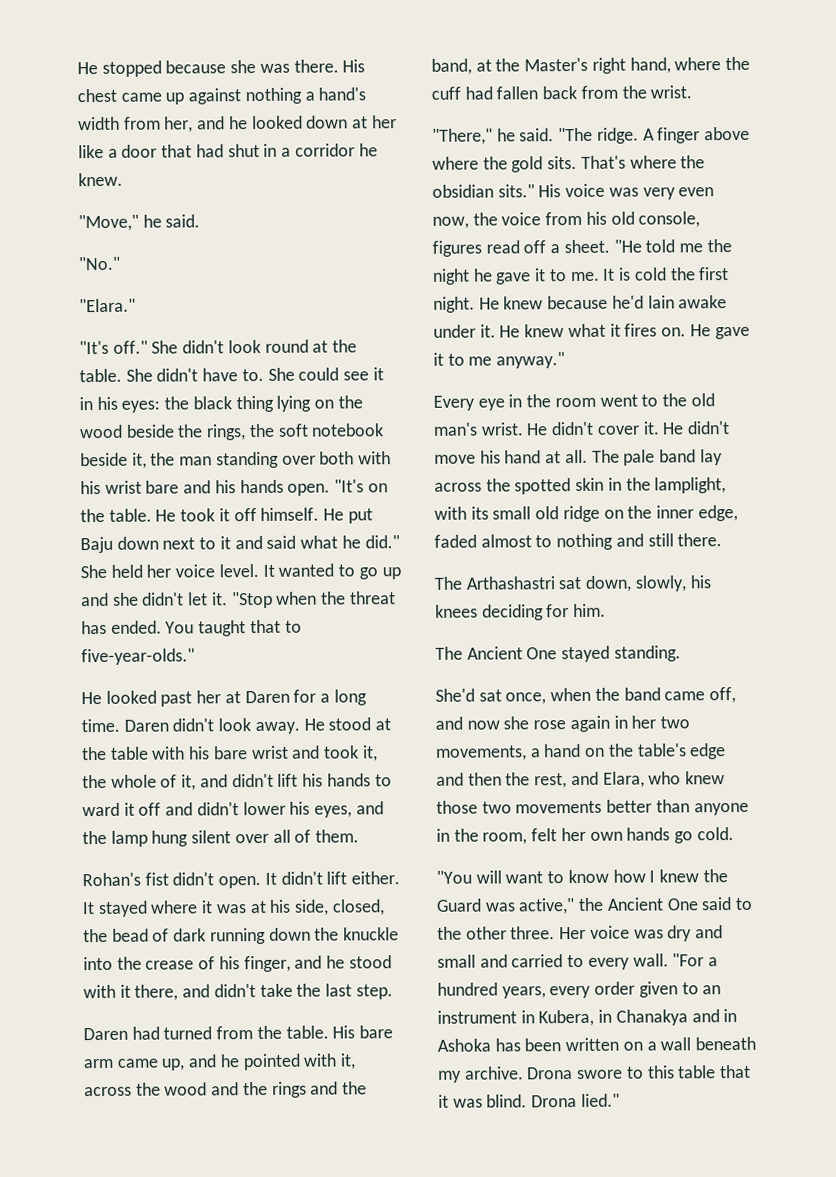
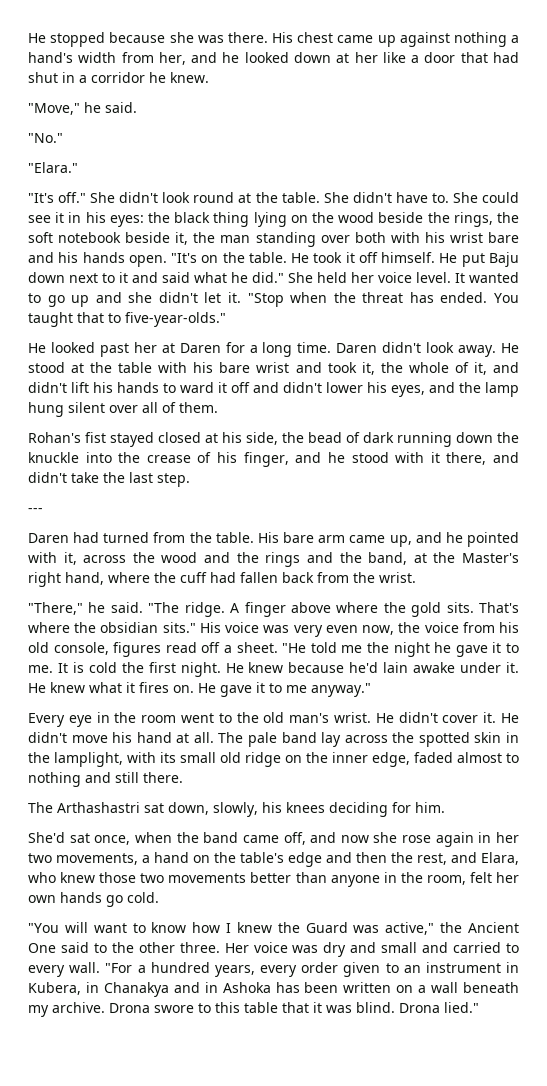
- Rohan's fist didn't open. It didn't lift either. It stayed where it was at his side, closed, the bead of dark running down the knuckle into the crease of his finger, and he stood with it there, and didn't take the last step.
+ Rohan's fist stayed closed at his side, the bead of dark running down the knuckle into the crease of his finger, and he stood with it there, and didn't take the last step.
+ ---
- The Ancient One stayed standing.

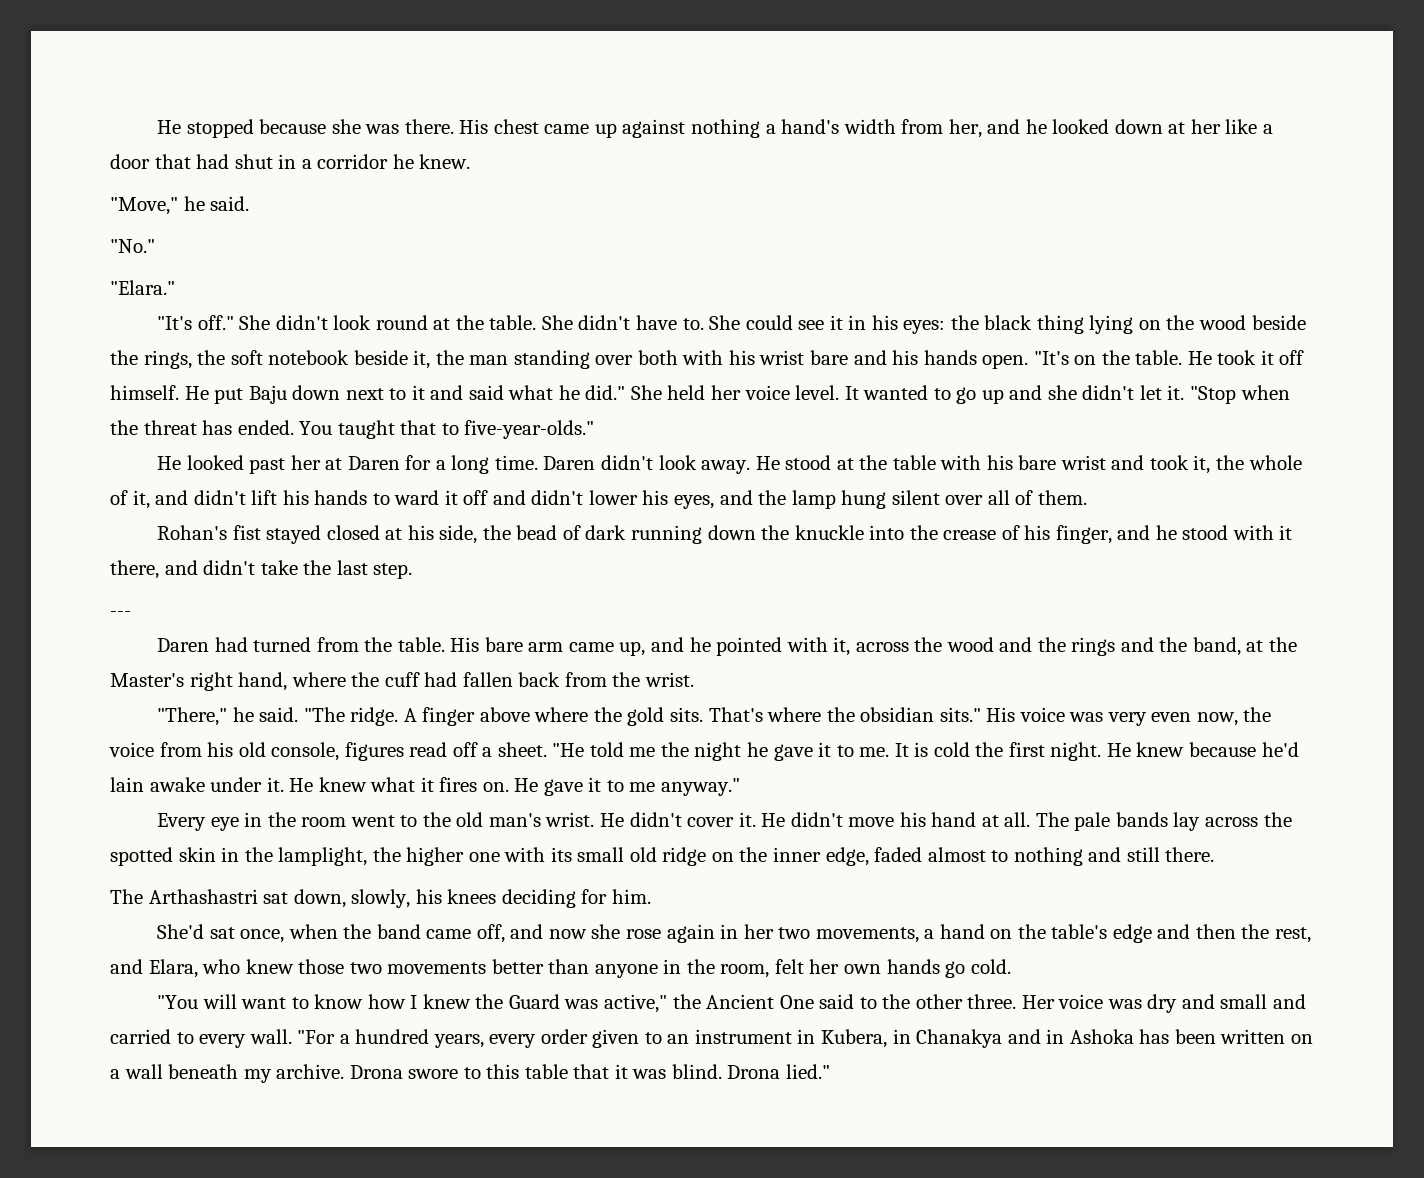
- The pale band lay across the spotted skin in the lamplight, with its small old ridge on the inner edge, faded almost to nothing and still there.
+ The pale bands lay across the spotted skin in the lamplight, the higher one with its small old ridge on the inner edge, faded almost to nothing and still there.

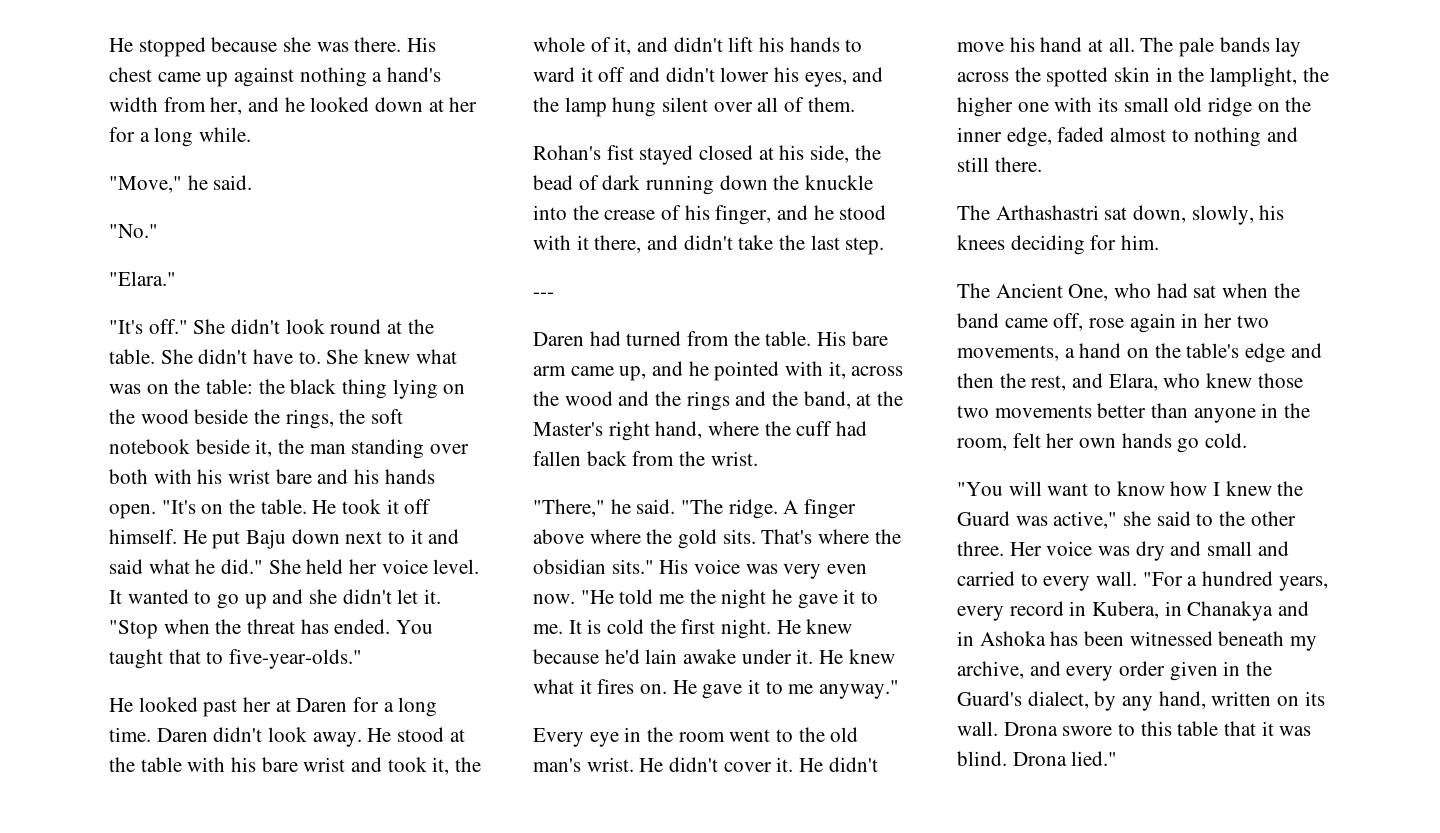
- His chest came up against nothing a hand's width from her, and he looked down at her like a door that had shut in a corridor he knew.
+ His chest came up against nothing a hand's width from her, and he looked down at her for a long while.
- She could see it in his eyes: the black thing lying on the wood beside the rings, the soft notebook beside it, the man standing over both with his wrist bare and his hands open.
+ She knew what was on the table: the black thing lying on the wood beside the rings, the soft notebook beside it, the man standing over both with his wrist bare and his hands open.
- His voice was very even now, the voice from his old console, figures read off a sheet.
+ His voice was very even now.
- She'd sat once, when the band came off, and now she rose again in her two movements, a hand on the table's edge and then the rest, and Elara, who knew those two movements better than anyone in the room, felt her own hands go cold.
+ The Ancient One, who had sat when the band came off, rose again in her two movements, a hand on the table's edge and then the rest, and Elara, who knew those two movements better than anyone in the room, felt her own hands go cold.
- "You will want to know how I knew the Guard was active," the Ancient One said to the other three.
+ "You will want to know how I knew the Guard was active," she said to the other three.
- "For a hundred years, every order given to an instrument in Kubera, in Chanakya and in Ashoka has been written on a wall beneath my archive.
+ "For a hundred years, every record in Kubera, in Chanakya and in Ashoka has been witnessed beneath my archive, and every order given in the Guard's dialect, by any hand, written on its wall.

